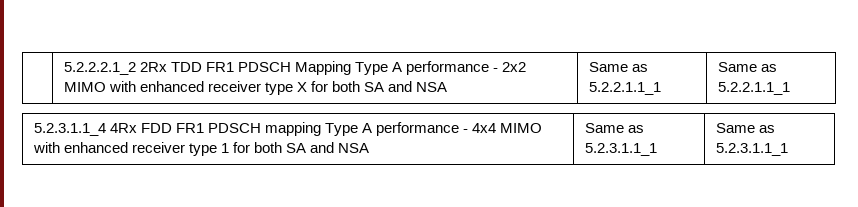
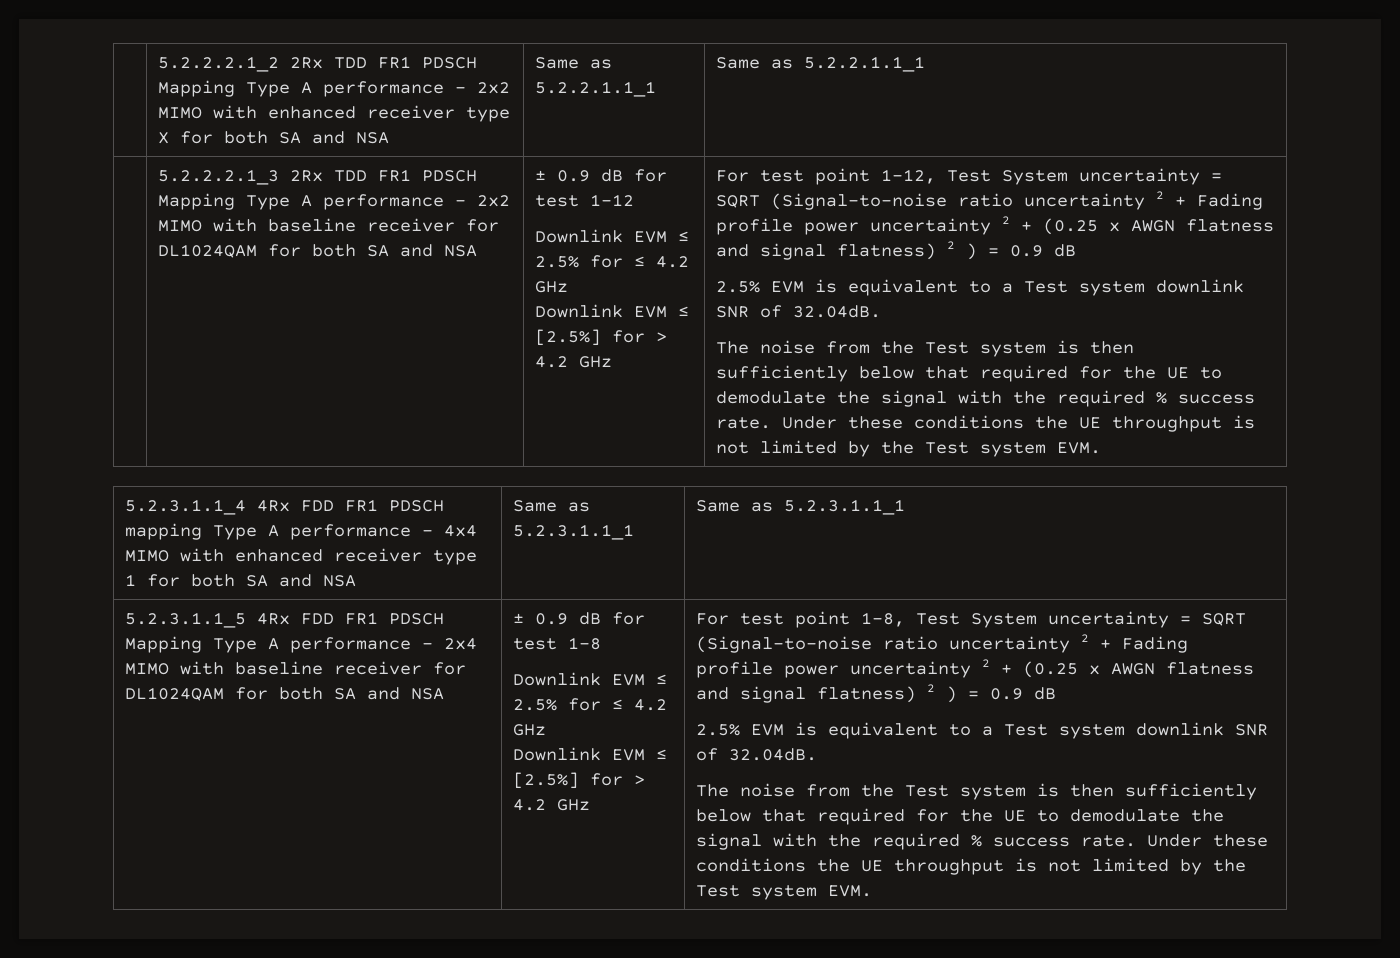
+ 5.2.2.2.1_3 2Rx TDD FR1 PDSCH Mapping Type A performance – 2x2 MIMO with baseline receiver for DL1024QAM for both SA and NSA | ± 0.9 dB for test 1-12
+ Downlink EVM ≤ 2.5% for ≤ 4.2 GHz
+ Downlink EVM ≤ [2.5%] for > 4.2 GHz | For test point 1-12, Test System uncertainty = SQRT (Signal-to-noise ratio uncertainty 2 + Fading profile power uncertainty 2 + (0.25 x AWGN flatness and signal flatness) 2 ) = 0.9 dB
+ 2.5% EVM is equivalent to a Test system downlink SNR of 32.04dB.
+ The noise from the Test system is then sufficiently below that required for the UE to demodulate the signal with the required % success rate. Under these conditions the UE throughput is not limited by the Test system EVM.
+ 5.2.3.1.1_5 4Rx FDD FR1 PDSCH Mapping Type A performance – 2x4 MIMO with baseline receiver for DL1024QAM for both SA and NSA | ± 0.9 dB for test 1-8
+ Downlink EVM ≤ 2.5% for ≤ 4.2 GHz
+ Downlink EVM ≤ [2.5%] for > 4.2 GHz | For test point 1-8, Test System uncertainty = SQRT (Signal-to-noise ratio uncertainty 2 + Fading profile power uncertainty 2 + (0.25 x AWGN flatness and signal flatness) 2 ) = 0.9 dB
+ 2.5% EVM is equivalent to a Test system downlink SNR of 32.04dB.
+ The noise from the Test system is then sufficiently below that required for the UE to demodulate the signal with the required % success rate. Under these conditions the UE throughput is not limited by the Test system EVM.

